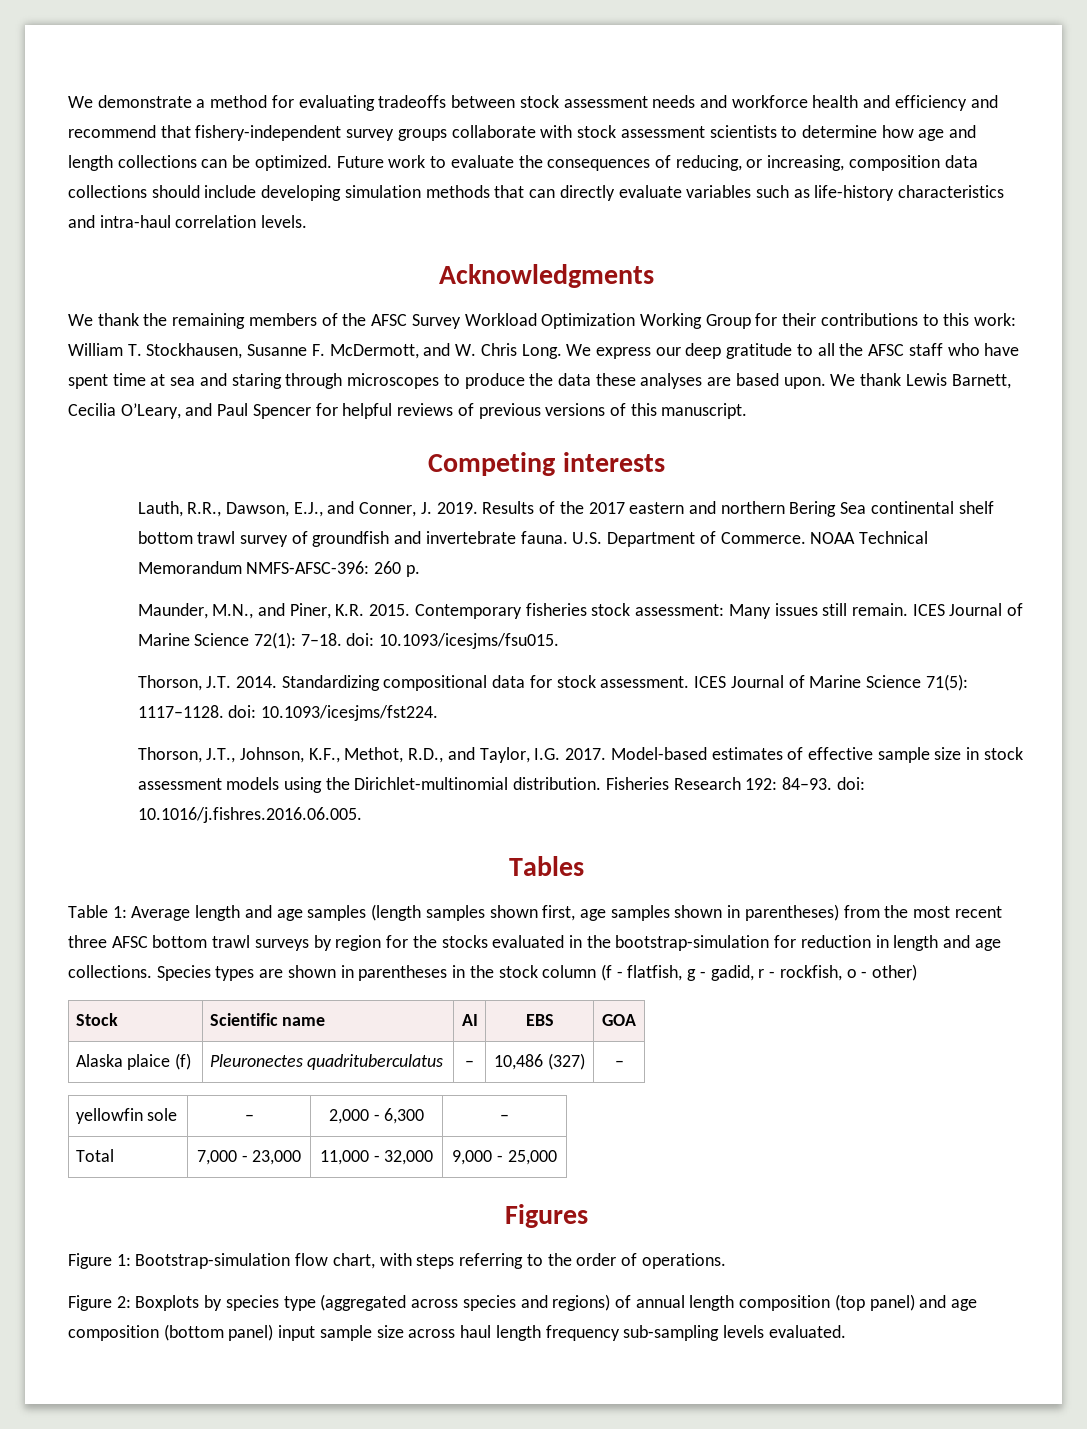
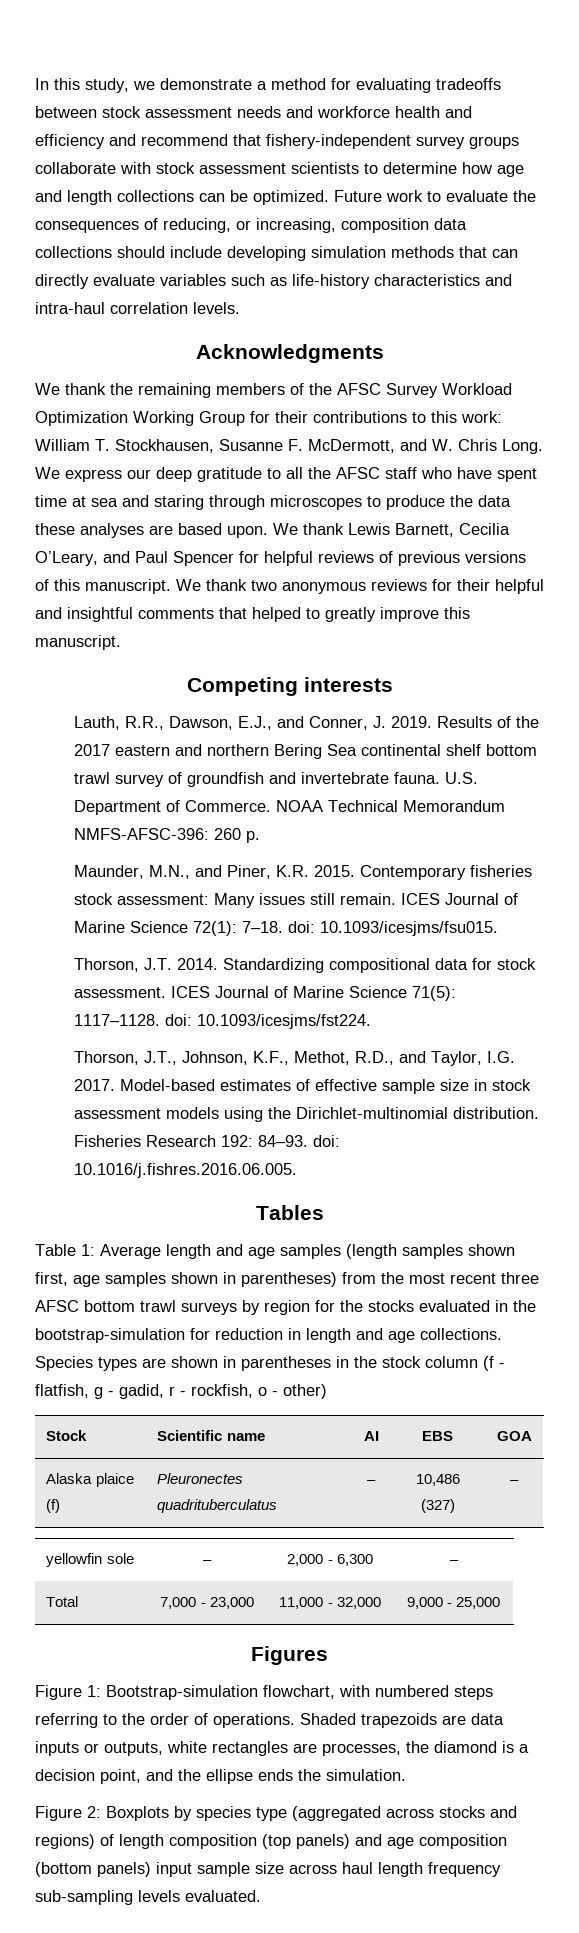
- We demonstrate a method for evaluating tradeoffs between stock assessment needs and workforce health and efficiency and recommend that fishery-independent survey groups collaborate with stock assessment scientists to determine how age and length collections can be optimized.
+ In this study, we demonstrate a method for evaluating tradeoffs between stock assessment needs and workforce health and efficiency and recommend that fishery-independent survey groups collaborate with stock assessment scientists to determine how age and length collections can be optimized.
+ We thank two anonymous reviews for their helpful and insightful comments that helped to greatly improve this manuscript.
- Figure 1: Bootstrap-simulation flow chart, with steps referring to the order of operations.
+ Figure 1: Bootstrap-simulation flowchart, with numbered steps referring to the order of operations. Shaded trapezoids are data inputs or outputs, white rectangles are processes, the diamond is a decision point, and the ellipse ends the simulation.
- Figure 2: Boxplots by species type (aggregated across species and regions) of annual length composition (top panel) and age composition (bottom panel) input sample size across haul length frequency sub-sampling levels evaluated.
+ Figure 2: Boxplots by species type (aggregated across stocks and regions) of length composition (top panels) and age composition (bottom panels) input sample size across haul length frequency sub-sampling levels evaluated.

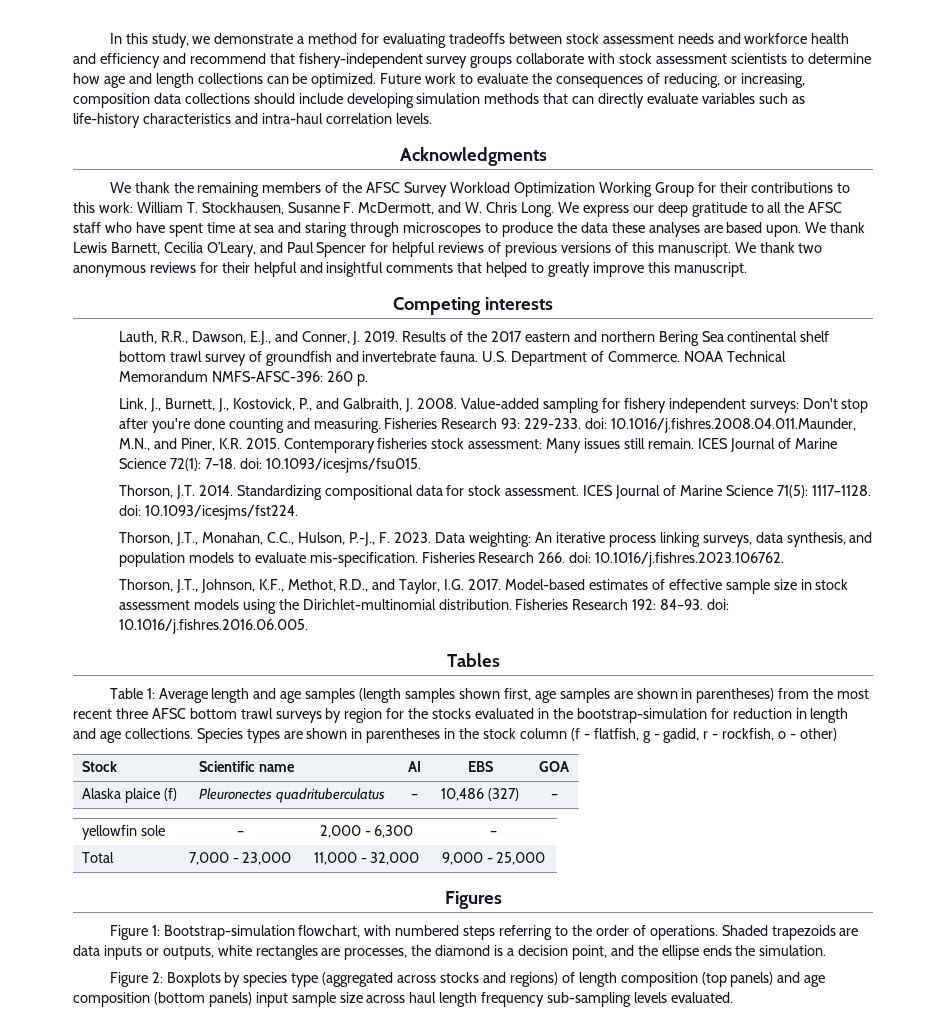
- Maunder, M.N., and Piner, K.R. 2015.
+ Link, J., Burnett, J., Kostovick, P., and Galbraith, J. 2008. Value-added sampling for fishery independent surveys: Don't stop after you're done counting and measuring. Fisheries Research 93: 229-233. doi: 10.1016/j.fishres.2008.04.011.Maunder, M.N., and Piner, K.R. 2015.
+ Thorson, J.T., Monahan, C.C., Hulson, P.-J., F. 2023. Data weighting: An iterative process linking surveys, data synthesis, and population models to evaluate mis-specification. Fisheries Research 266. doi: 10.1016/j.fishres.2023.106762.
- Table 1: Average length and age samples (length samples shown first, age samples shown in parentheses) from the most recent three AFSC bottom trawl surveys by region for the stocks evaluated in the bootstrap-simulation for reduction in length and age collections.
+ Table 1: Average length and age samples (length samples shown first, age samples are shown in parentheses) from the most recent three AFSC bottom trawl surveys by region for the stocks evaluated in the bootstrap-simulation for reduction in length and age collections.

